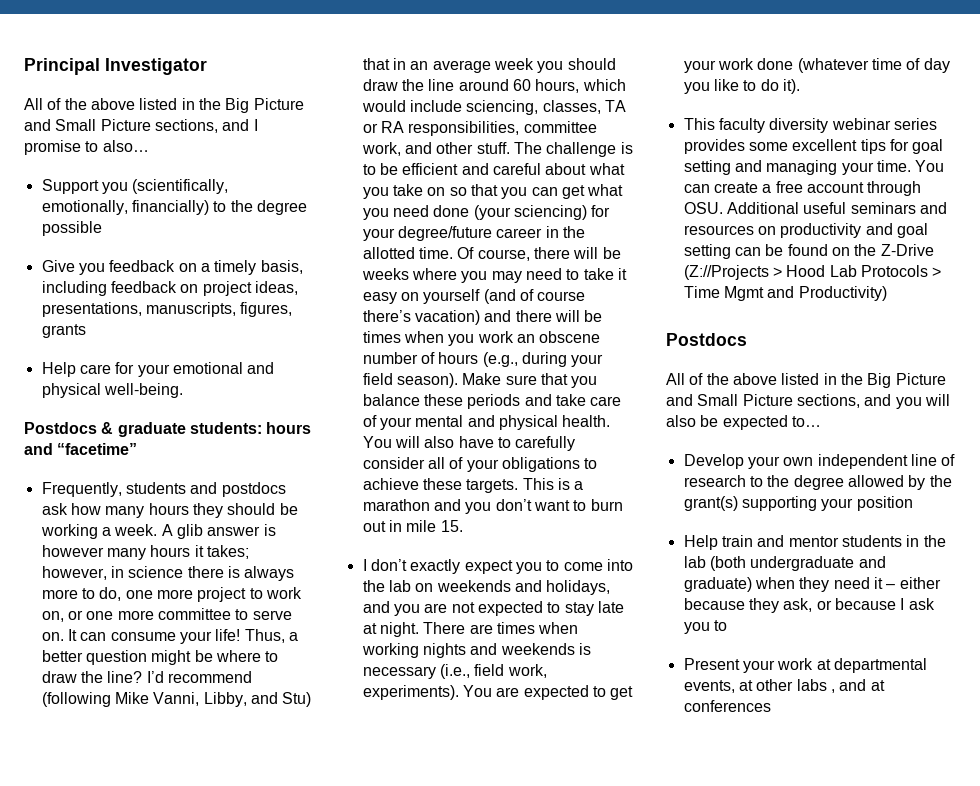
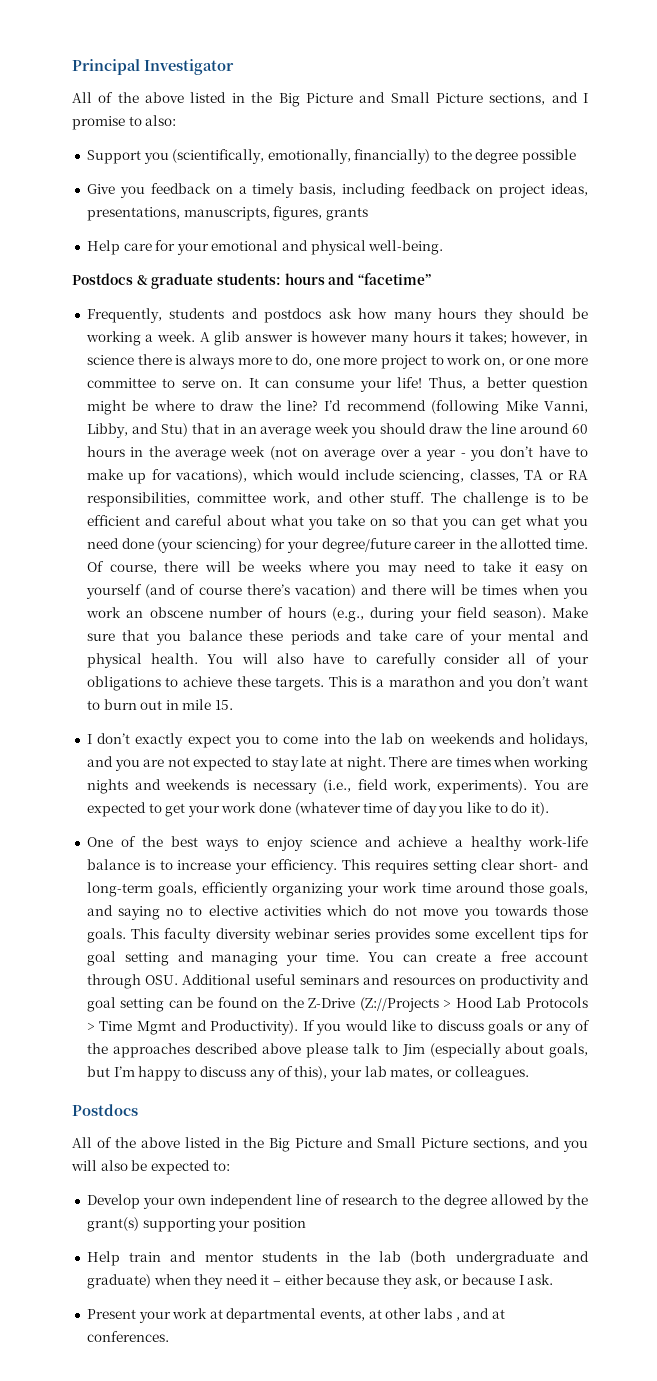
- All of the above listed in the Big Picture and Small Picture sections, and I promise to also…
+ All of the above listed in the Big Picture and Small Picture sections, and I promise to also:
- I’d recommend (following Mike Vanni, Libby, and Stu) that in an average week you should draw the line around 60 hours, which would include sciencing, classes, TA or RA responsibilities, committee work, and other stuff.
+ I’d recommend (following Mike Vanni, Libby, and Stu) that in an average week you should draw the line around 60 hours in the average week (not on average over a year - you don’t have to make up for vacations), which would include sciencing, classes, TA or RA responsibilities, committee work, and other stuff.
+ One of the best ways to enjoy science and achieve a healthy work-life balance is to increase your efficiency. This requires setting clear short- and long-term goals, efficiently organizing your work time around those goals, and saying no to elective activities which do not move you towards those goals.
- You can create a free account through OSU. Additional useful seminars and resources on productivity and goal setting can be found on the Z-Drive (Z://Projects > Hood Lab Protocols > Time Mgmt and Productivity)
+ You can create a free account through OSU. Additional useful seminars and resources on productivity and goal setting can be found on the Z-Drive (Z://Projects > Hood Lab Protocols > Time Mgmt and Productivity). If you would like to discuss goals or any of the approaches described above please talk to Jim (especially about goals, but I’m happy to discuss any of this), your lab mates, or colleagues.
- All of the above listed in the Big Picture and Small Picture sections, and you will also be expected to…
+ All of the above listed in the Big Picture and Small Picture sections, and you will also be expected to:
- Help train and mentor students in the lab (both undergraduate and graduate) when they need it – either because they ask, or because I ask you to
+ Help train and mentor students in the lab (both undergraduate and graduate) when they need it – either because they ask, or because I ask.
- Present your work at departmental events, at other labs , and at conferences
+ Present your work at departmental events, at other labs , and at conferences.

